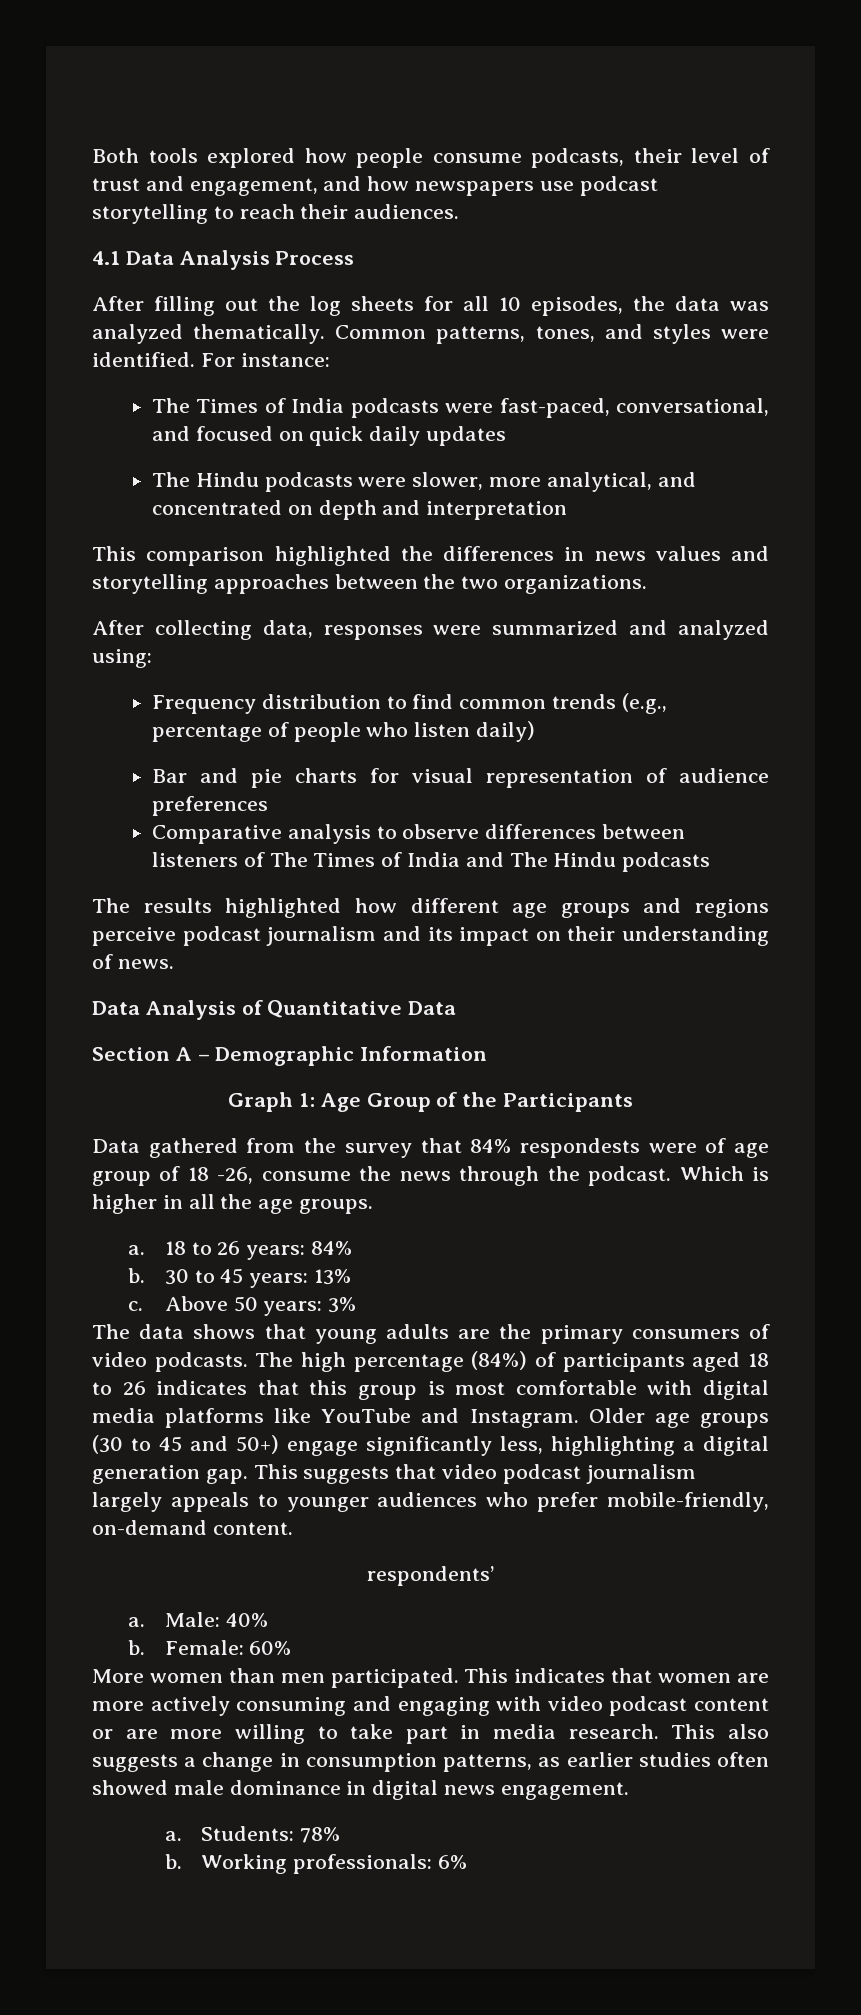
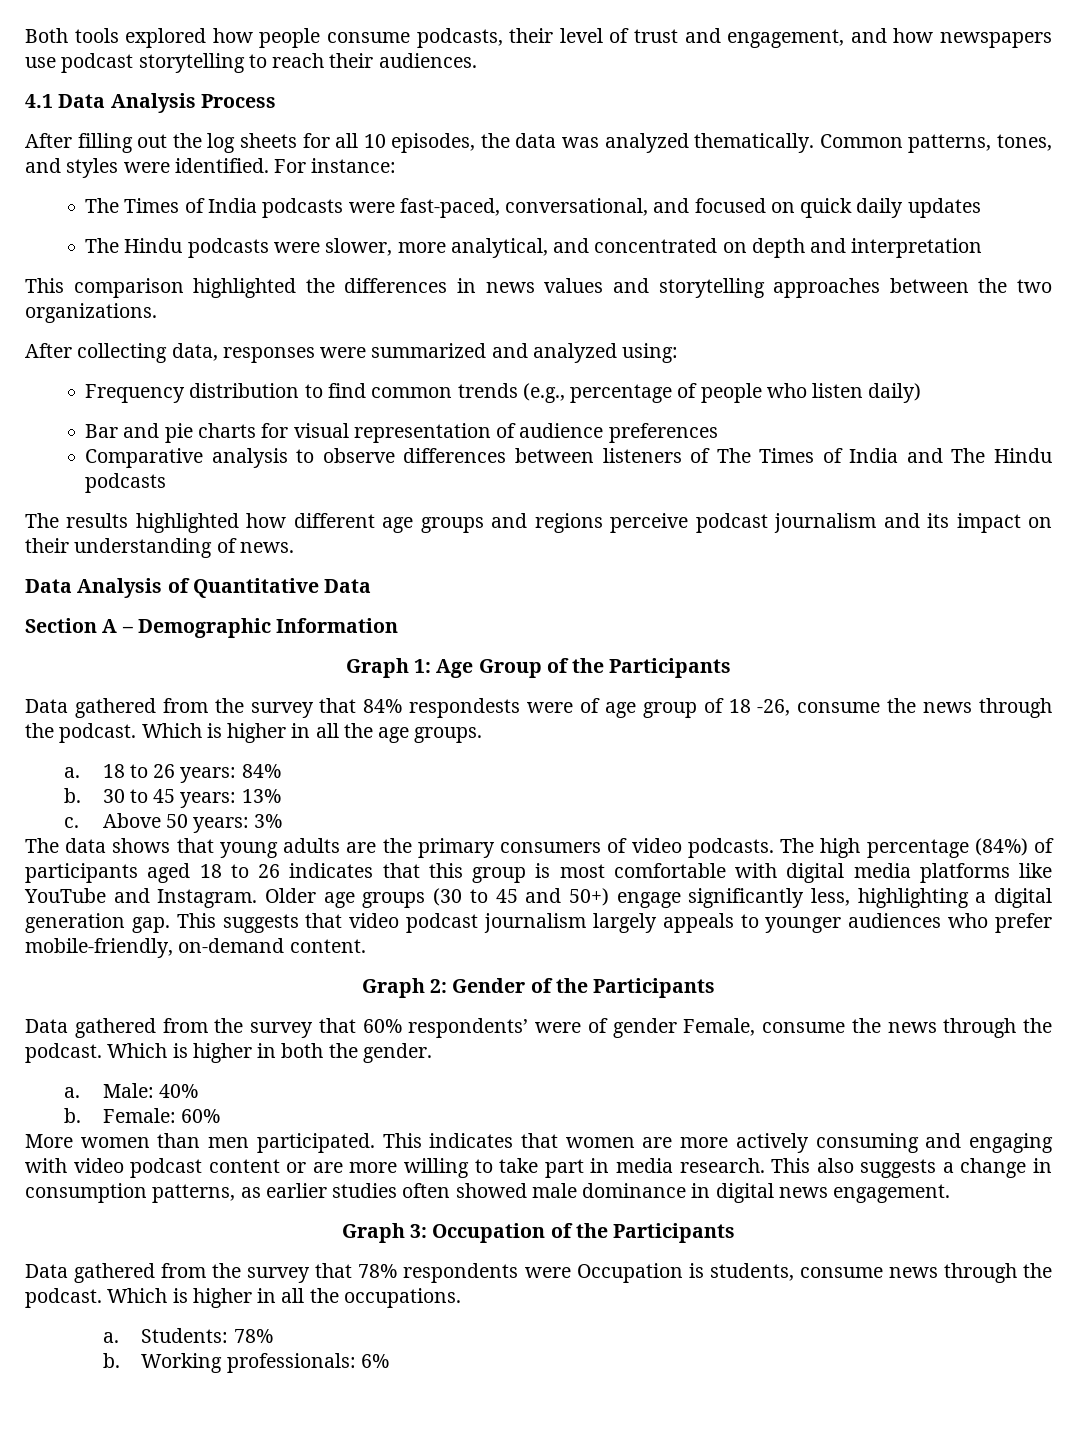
- respondents’
+ Graph 2: Gender of the Participants
+ Data gathered from the survey that 60% respondents’ were of gender Female, consume the news through the podcast. Which is higher in both the gender.
+ Graph 3: Occupation of the Participants
+ Data gathered from the survey that 78% respondents were Occupation is students, consume news through the podcast. Which is higher in all the occupations.

